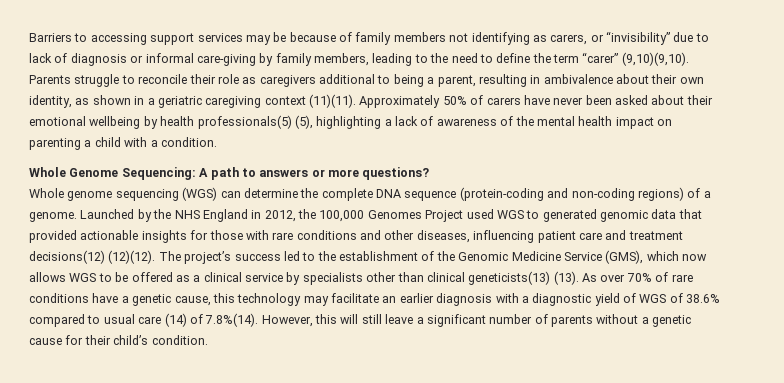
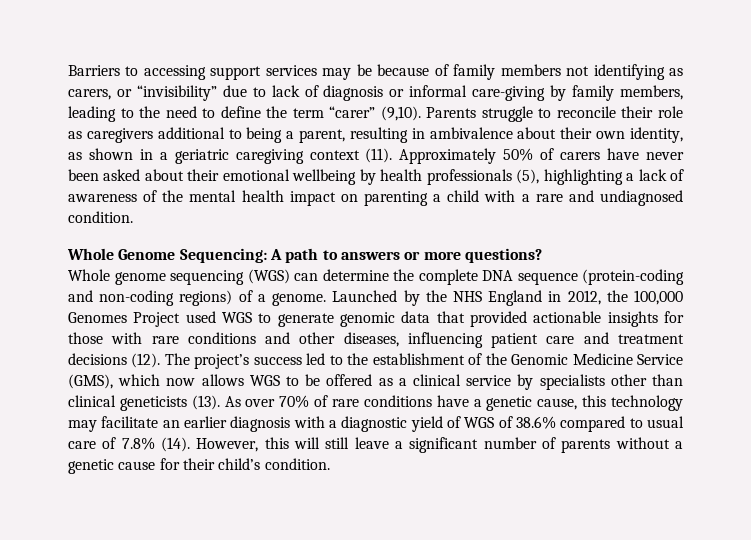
- Barriers to accessing support services may be because of family members not identifying as carers, or “invisibility” due to lack of diagnosis or informal care-giving by family members, leading to the need to define the term “carer” (9,10)(9,10).
+ Barriers to accessing support services may be because of family members not identifying as carers, or “invisibility” due to lack of diagnosis or informal care-giving by family members, leading to the need to define the term “carer” (9,10).
- Parents struggle to reconcile their role as caregivers additional to being a parent, resulting in ambivalence about their own identity, as shown in a geriatric caregiving context (11)(11).
+ Parents struggle to reconcile their role as caregivers additional to being a parent, resulting in ambivalence about their own identity, as shown in a geriatric caregiving context (11).
- Approximately 50% of carers have never been asked about their emotional wellbeing by health professionals(5) (5), highlighting a lack of awareness of the mental health impact on parenting a child with a condition.
+ Approximately 50% of carers have never been asked about their emotional wellbeing by health professionals (5), highlighting a lack of awareness of the mental health impact on parenting a child with a rare and undiagnosed condition.
- Launched by the NHS England in 2012, the 100,000 Genomes Project used WGS to generated genomic data that provided actionable insights for those with rare conditions and other diseases, influencing patient care and treatment decisions(12) (12)(12).
+ Launched by the NHS England in 2012, the 100,000 Genomes Project used WGS to generate genomic data that provided actionable insights for those with rare conditions and other diseases, influencing patient care and treatment decisions (12).
- The project’s success led to the establishment of the Genomic Medicine Service (GMS), which now allows WGS to be offered as a clinical service by specialists other than clinical geneticists(13) (13).
+ The project’s success led to the establishment of the Genomic Medicine Service (GMS), which now allows WGS to be offered as a clinical service by specialists other than clinical geneticists (13).
- As over 70% of rare conditions have a genetic cause, this technology may facilitate an earlier diagnosis with a diagnostic yield of WGS of 38.6% compared to usual care (14) of 7.8%(14). However, this will still leave a significant number of parents without a genetic cause for their child’s condition.
+ As over 70% of rare conditions have a genetic cause, this technology may facilitate an earlier diagnosis with a diagnostic yield of WGS of 38.6% compared to usual care of 7.8% (14). However, this will still leave a significant number of parents without a genetic cause for their child’s condition.

